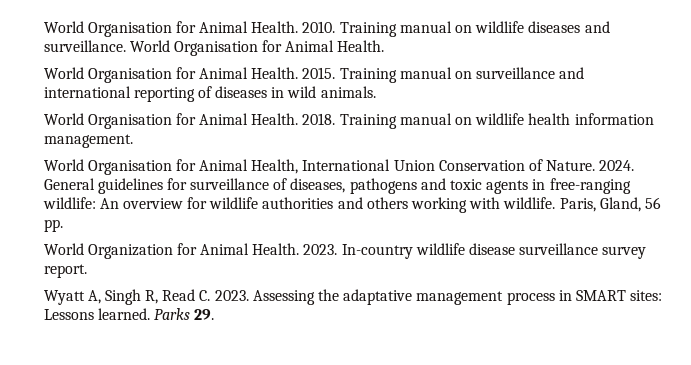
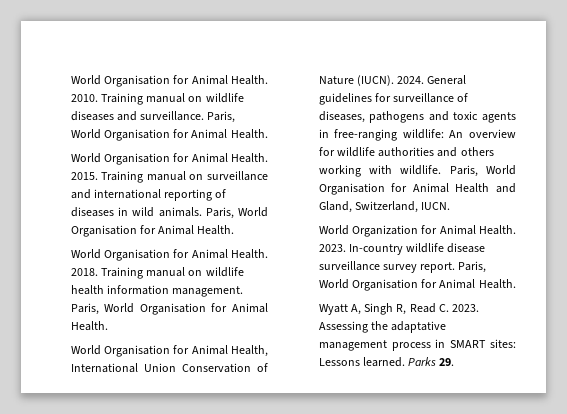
- Training manual on wildlife diseases and surveillance. World Organisation for Animal Health.
+ Training manual on wildlife diseases and surveillance. Paris, World Organisation for Animal Health.
- Training manual on surveillance and international reporting of diseases in wild animals.
+ Training manual on surveillance and international reporting of diseases in wild animals. Paris, World Organisation for Animal Health.
- Training manual on wildlife health information management.
+ Training manual on wildlife health information management. Paris, World Organisation for Animal Health.
- World Organisation for Animal Health, International Union Conservation of Nature.
+ World Organisation for Animal Health, International Union Conservation of Nature (IUCN).
- Paris, Gland, 56 pp.
+ Paris, World Organisation for Animal Health and Gland, Switzerland, IUCN.
- In-country wildlife disease surveillance survey report.
+ In-country wildlife disease surveillance survey report. Paris, World Organisation for Animal Health.

